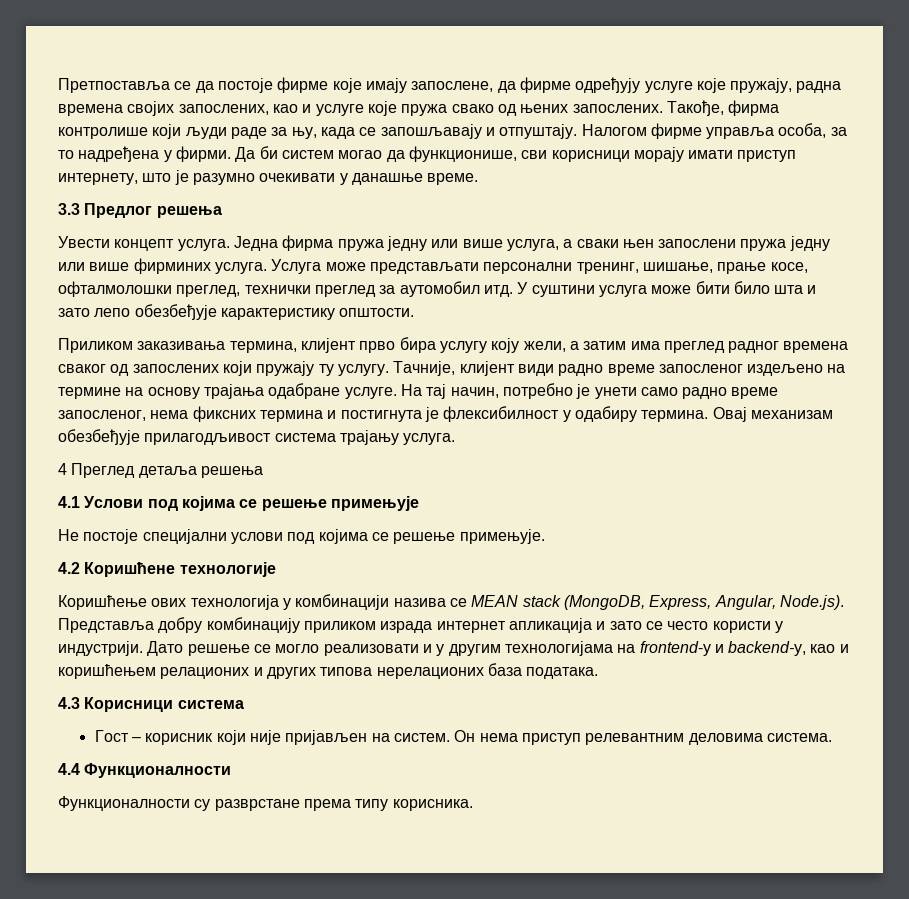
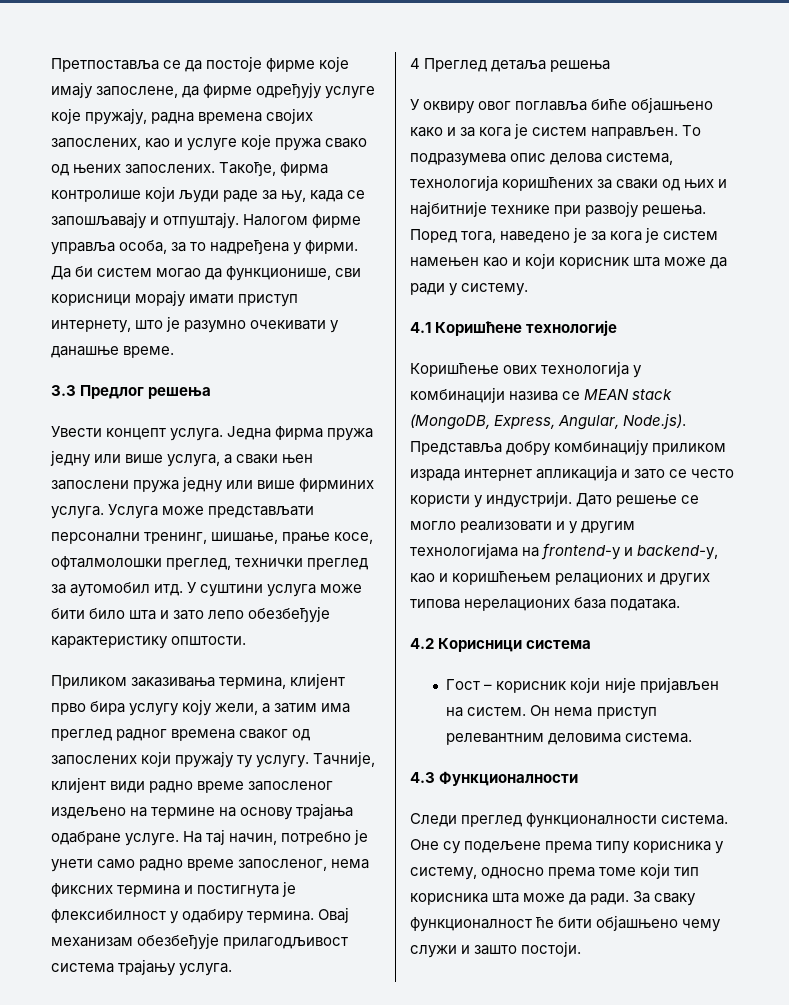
- 4.1 Услови под којима се решење примењује
- Не постоје специјални услови под којима се решење примењује.
- 4.2 Коришћене технологије
+ У оквиру овог поглавља биће објашњено како и за кога је систем направљен. То подразумева опис делова система, технологија коришћених за сваки од њих и најбитније технике при развоју решења. Поред тога, наведено је за кога је систем намењен као и који корисник шта може да ради у систему.
+ 4.1 Коришћене технологије
- 4.3 Корисници система
+ 4.2 Корисници система
- 4.4 Функционалности
+ 4.3 Функционалности
- Функционалности су разврстане према типу корисника.
+ Следи преглед функционалности система. Оне су подељене према типу корисника у систему, односно према томе који тип корисника шта може да ради. За сваку функционалност ће бити објашњено чему служи и зашто постоји.

